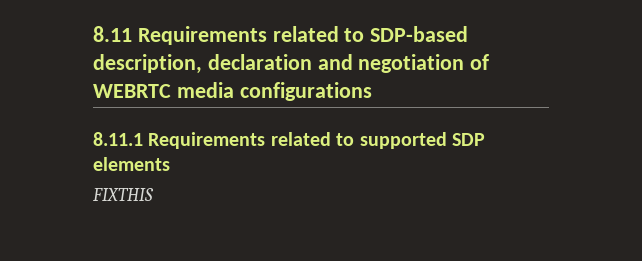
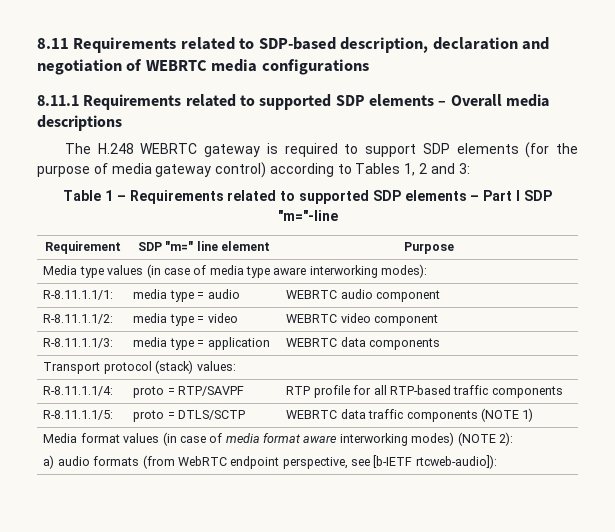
- 8.11.1 Requirements related to supported SDP elements
- FIXTHIS
+ 8.11.1 Requirements related to supported SDP elements – Overall media descriptions
+ The H.248 WEBRTC gateway is required to support SDP elements (for the purpose of media gateway control) according to Tables 1, 2 and 3:
+ Table 1 – Requirements related to supported SDP elements – Part I SDP "m="-line
+ Requirement | SDP "m=" line element | Purpose
+ Media type values (in case of media type aware interworking modes):
+ R-8.11.1.1/1: | media type = audio | WEBRTC audio component
+ R-8.11.1.1/2: | media type = video | WEBRTC video component
+ R-8.11.1.1/3: | media type = application | WEBRTC data components
+ Transport protocol (stack) values:
+ R-8.11.1.1/4: | proto = RTP/SAVPF | RTP profile for all RTP-based traffic components
+ R-8.11.1.1/5: | proto = DTLS/SCTP | WEBRTC data traffic components (NOTE 1)
+ Media format values (in case of media format aware interworking modes) (NOTE 2):
+ a) audio formats (from WebRTC endpoint perspective, see [b-IETF rtcweb-audio]):

